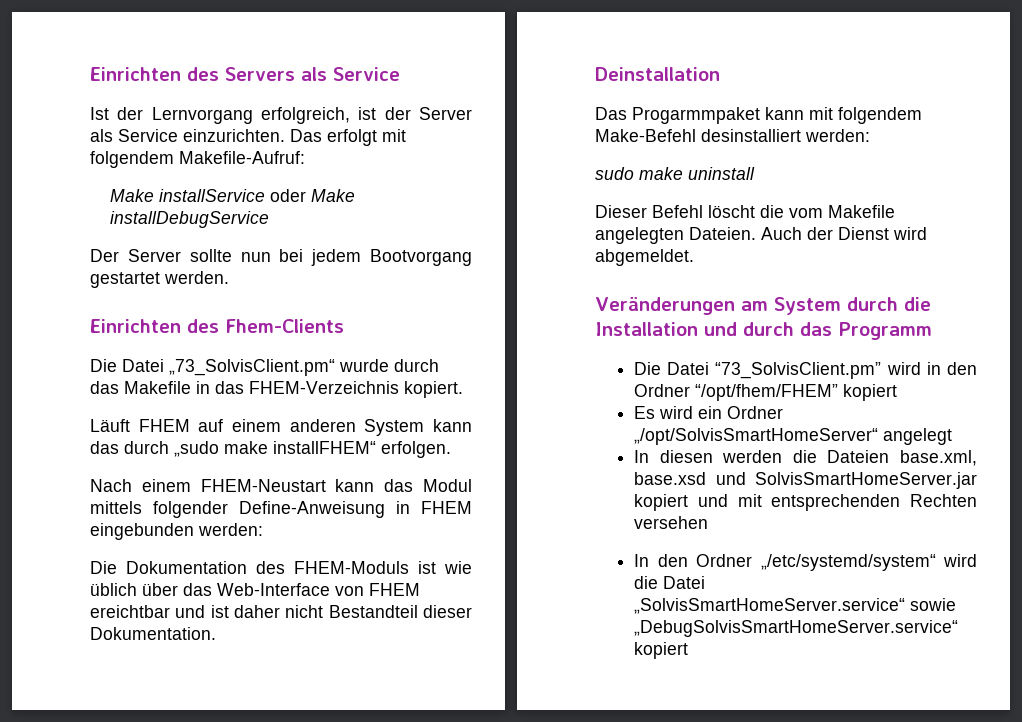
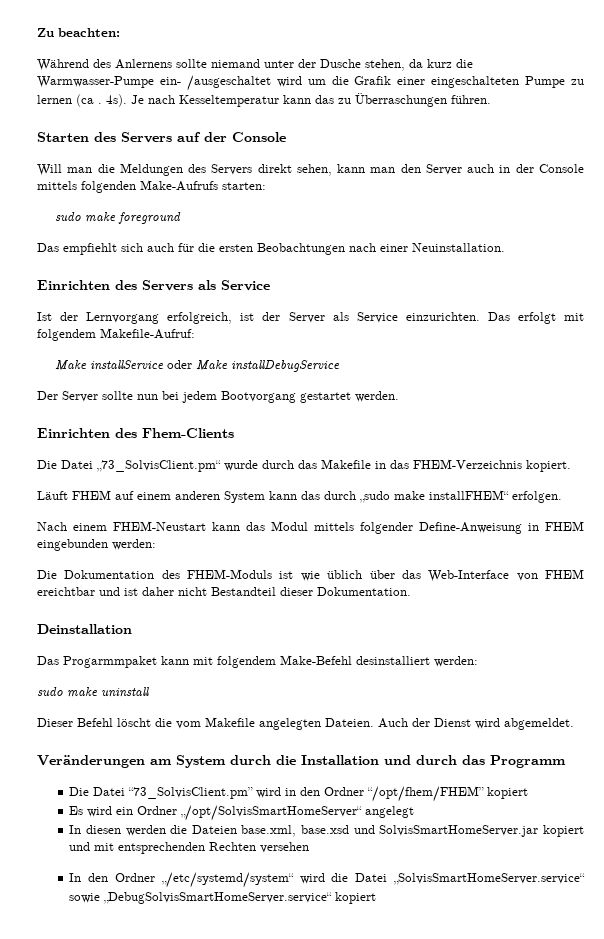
+ Zu beachten:
+ Während des Anlernens sollte niemand unter der Dusche stehen, da kurz die Warmwasser-Pumpe ein- /ausgeschaltet wird um die Grafik einer eingeschalteten Pumpe zu lernen (ca . 4s). Je nach Kesseltemperatur kann das zu Überraschungen führen.
+ Starten des Servers auf der Console
+ Will man die Meldungen des Servers direkt sehen, kann man den Server auch in der Console mittels folgenden Make-Aufrufs starten:
+ sudo make foreground
+ Das empfiehlt sich auch für die ersten Beobachtungen nach einer Neuinstallation.

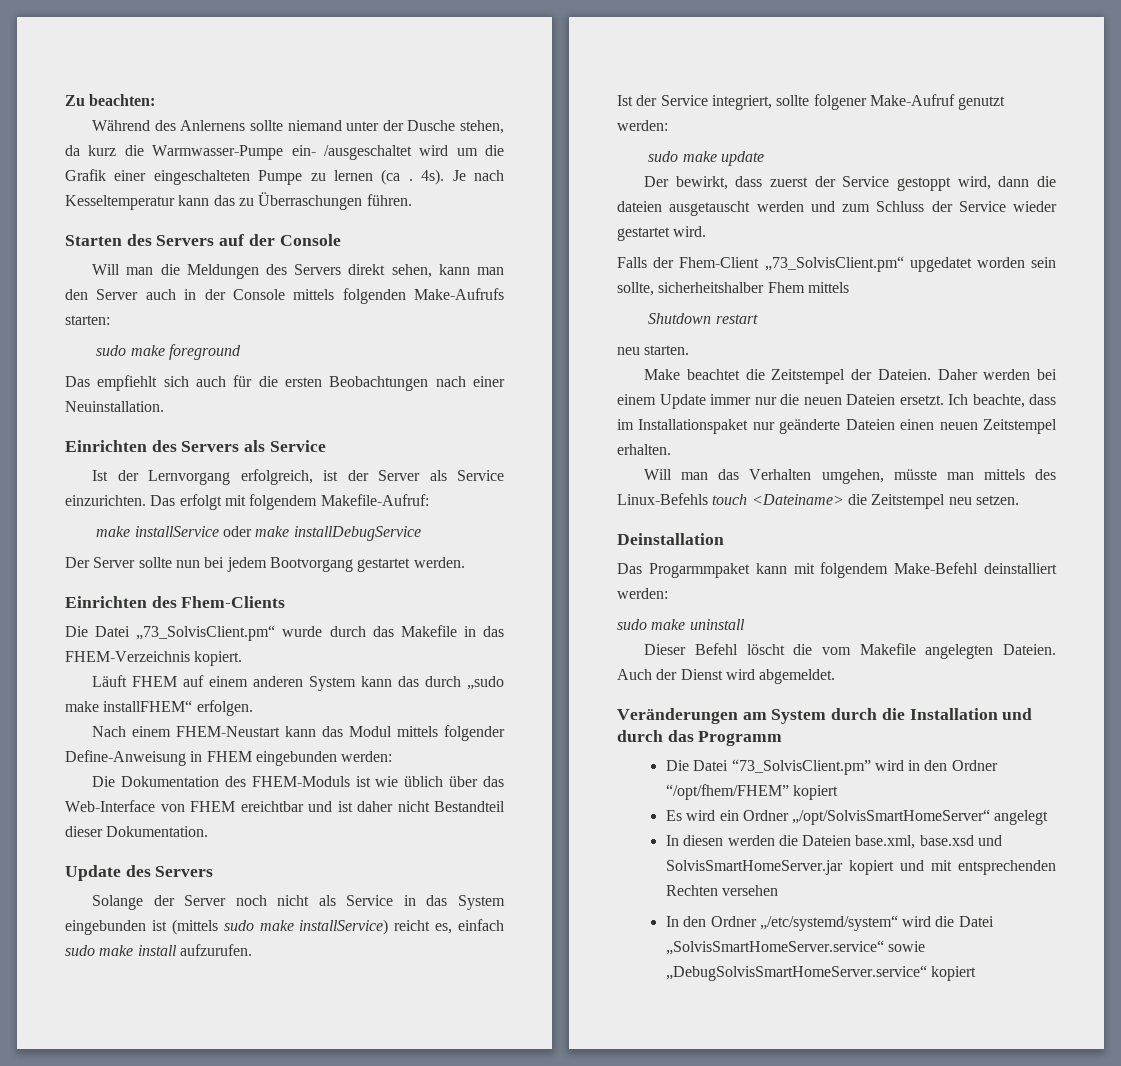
- Make installService oder Make installDebugService
+ make installService oder make installDebugService
+ Update des Servers
+ Solange der Server noch nicht als Service in das System eingebunden ist (mittels sudo make installService) reicht es, einfach sudo make install aufzurufen.
+ Ist der Service integriert, sollte folgener Make-Aufruf genutzt werden:
+ sudo make update
+ Der bewirkt, dass zuerst der Service gestoppt wird, dann die dateien ausgetauscht werden und zum Schluss der Service wieder gestartet wird.
+ Falls der Fhem-Client „73_SolvisClient.pm“ upgedatet worden sein sollte, sicherheitshalber Fhem mittels
+ Shutdown restart
+ neu starten.
+ Make beachtet die Zeitstempel der Dateien. Daher werden bei einem Update immer nur die neuen Dateien ersetzt. Ich beachte, dass im Installationspaket nur geänderte Dateien einen neuen Zeitstempel erhalten.
+ Will man das Verhalten umgehen, müsste man mittels des Linux-Befehls touch <Dateiname> die Zeitstempel neu setzen.
- Das Progarmmpaket kann mit folgendem Make-Befehl desinstalliert werden:
+ Das Progarmmpaket kann mit folgendem Make-Befehl deinstalliert werden:

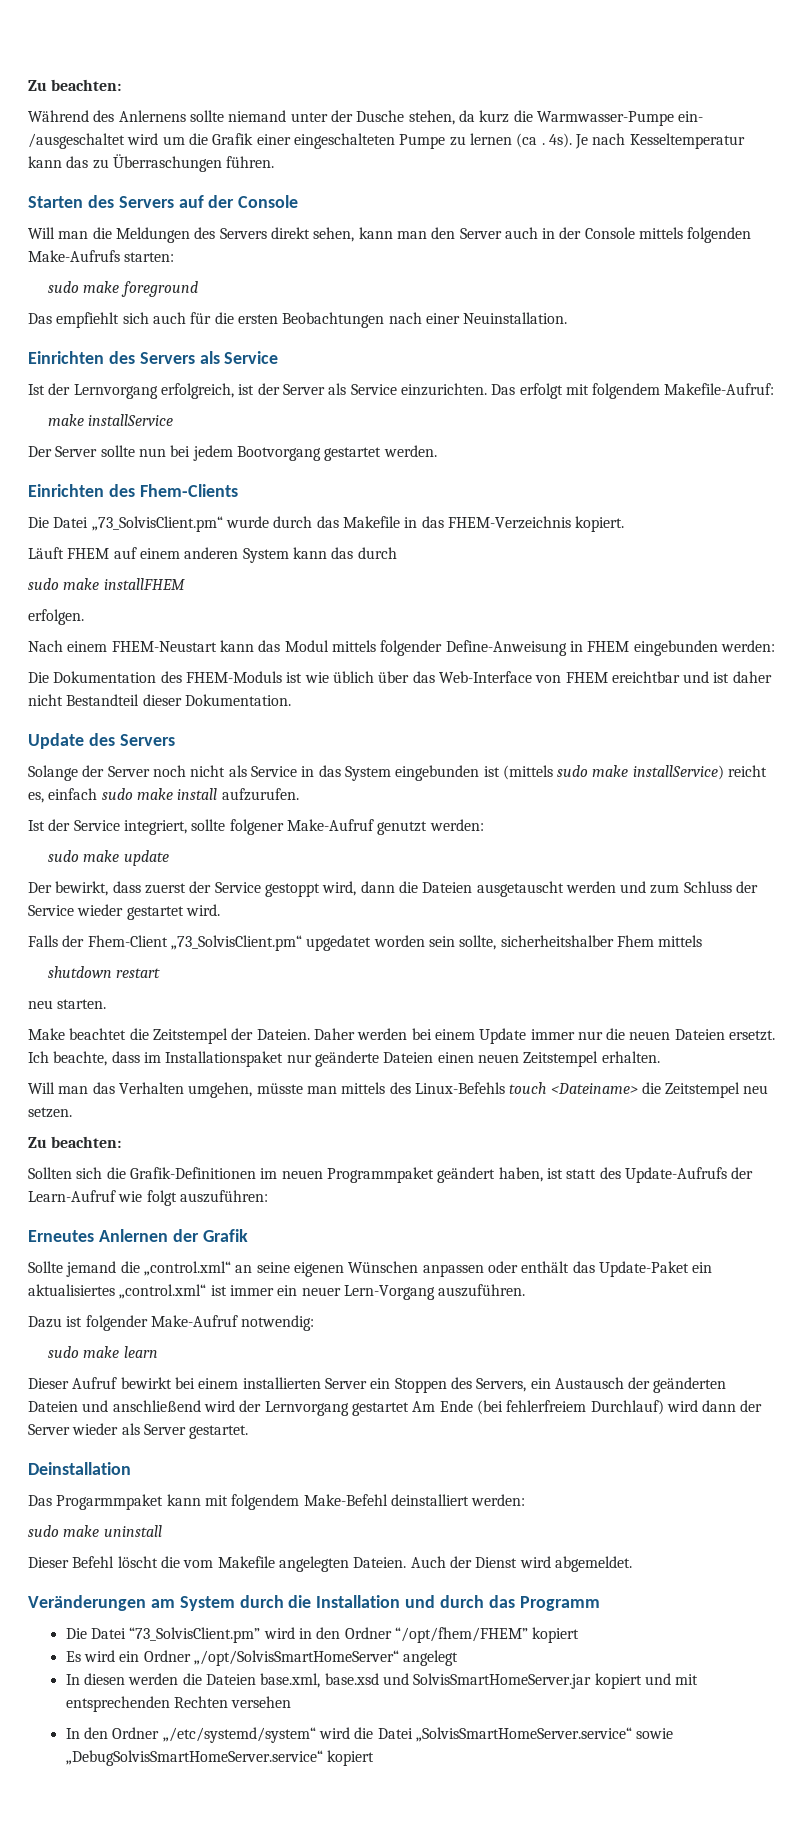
- make installService oder make installDebugService
+ make installService
- Läuft FHEM auf einem anderen System kann das durch „sudo make installFHEM“ erfolgen.
+ Läuft FHEM auf einem anderen System kann das durch
+ sudo make installFHEM
+ erfolgen.
- Der bewirkt, dass zuerst der Service gestoppt wird, dann die dateien ausgetauscht werden und zum Schluss der Service wieder gestartet wird.
+ Der bewirkt, dass zuerst der Service gestoppt wird, dann die Dateien ausgetauscht werden und zum Schluss der Service wieder gestartet wird.
- Shutdown restart
+ shutdown restart
  Will man das Verhalten umgehen, müsste man mittels des Linux-Befehls touch <Dateiname> die Zeitstempel neu setzen.
+ Zu beachten:
+ Sollten sich die Grafik-Definitionen im neuen Programmpaket geändert haben, ist statt des Update-Aufrufs der Learn-Aufruf wie folgt auszuführen:
+ Erneutes Anlernen der Grafik
+ Sollte jemand die „control.xml“ an seine eigenen Wünschen anpassen oder enthält das Update-Paket ein aktualisiertes „control.xml“ ist immer ein neuer Lern-Vorgang auszuführen.
+ Dazu ist folgender Make-Aufruf notwendig:
+ sudo make learn
+ Dieser Aufruf bewirkt bei einem installierten Server ein Stoppen des Servers, ein Austausch der geänderten Dateien und anschließend wird der Lernvorgang gestartet Am Ende (bei fehlerfreiem Durchlauf) wird dann der Server wieder als Server gestartet.

